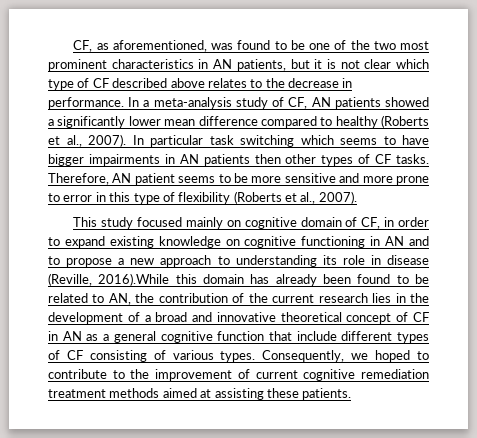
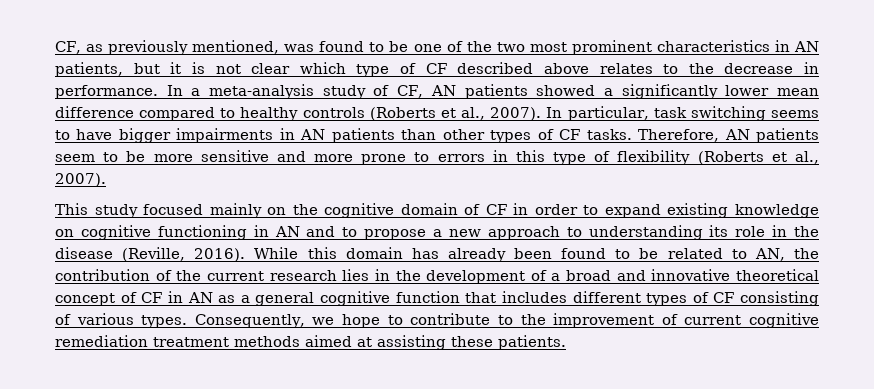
- CF, as aforementioned, was found to be one of the two most prominent characteristics in AN patients, but it is not clear which type of CF described above relates to the decrease in performance.
+ CF, as previously mentioned, was found to be one of the two most prominent characteristics in AN patients, but it is not clear which type of CF described above relates to the decrease in performance.
- In a meta-analysis study of CF, AN patients showed a significantly lower mean difference compared to healthy (Roberts et al., 2007).
+ In a meta-analysis study of CF, AN patients showed a significantly lower mean difference compared to healthy controls (Roberts et al., 2007).
- In particular task switching which seems to have bigger impairments in AN patients then other types of CF tasks.
+ In particular, task switching seems to have bigger impairments in AN patients than other types of CF tasks.
- Therefore, AN patient seems to be more sensitive and more prone to error in this type of flexibility (Roberts et al., 2007).
+ Therefore, AN patients seem to be more sensitive and more prone to errors in this type of flexibility (Roberts et al., 2007).
- This study focused mainly on cognitive domain of CF, in order to expand existing knowledge on cognitive functioning in AN and to propose a new approach to understanding its role in disease (Reville, 2016).While this domain has already been found to be related to AN, the contribution of the current research lies in the development of a broad and innovative theoretical concept of CF in AN as a general cognitive function that include different types of CF consisting of various types.
+ This study focused mainly on the cognitive domain of CF in order to expand existing knowledge on cognitive functioning in AN and to propose a new approach to understanding its role in the disease (Reville, 2016). While this domain has already been found to be related to AN, the contribution of the current research lies in the development of a broad and innovative theoretical concept of CF in AN as a general cognitive function that includes different types of CF consisting of various types.
- Consequently, we hoped to contribute to the improvement of current cognitive remediation treatment methods aimed at assisting these patients.
+ Consequently, we hope to contribute to the improvement of current cognitive remediation treatment methods aimed at assisting these patients.

